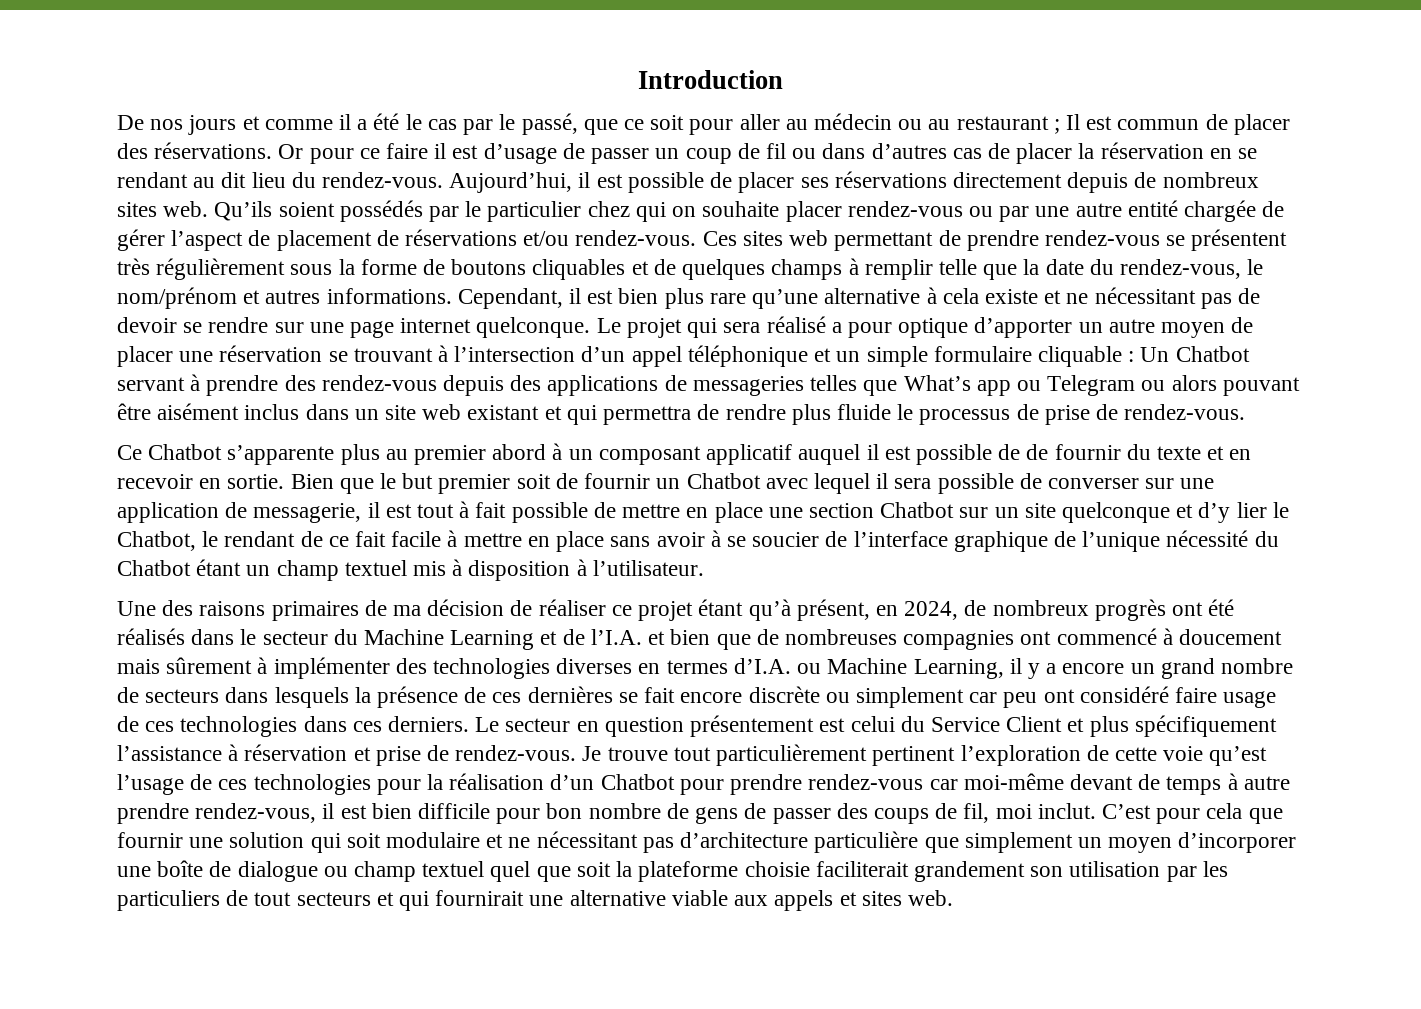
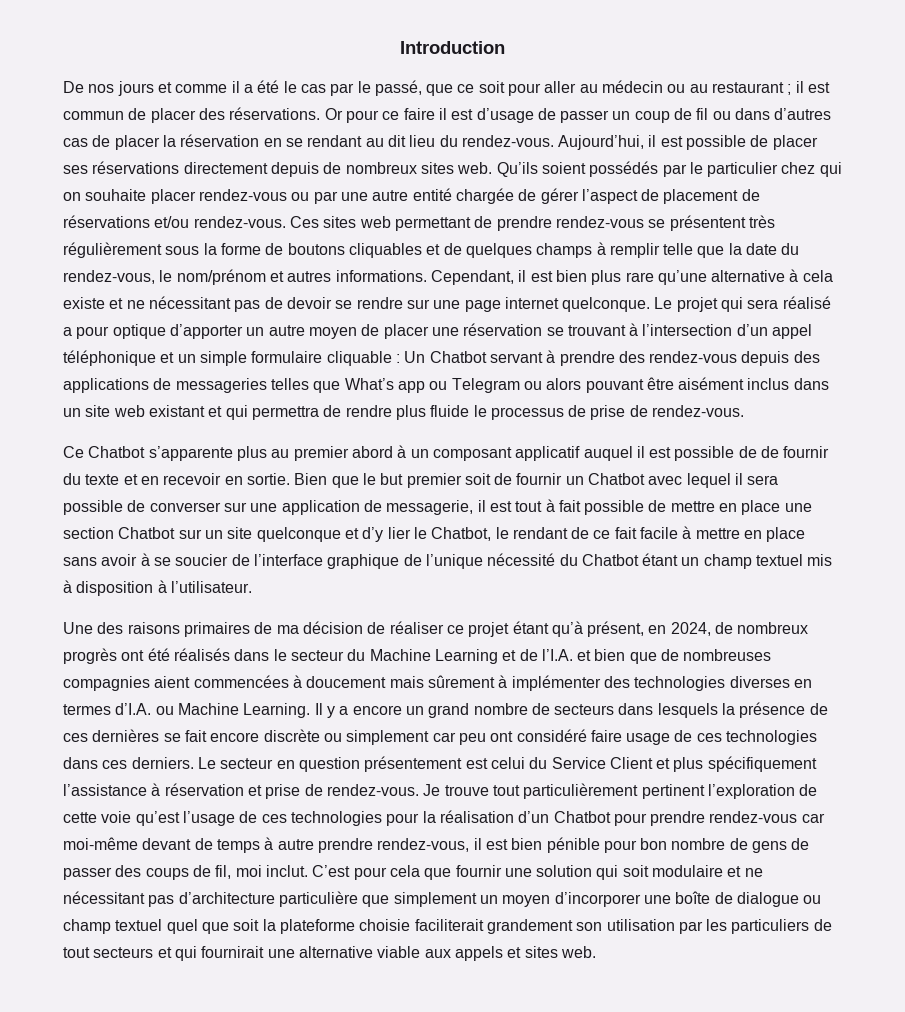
- De nos jours et comme il a été le cas par le passé, que ce soit pour aller au médecin ou au restaurant ; Il est commun de placer des réservations.
+ De nos jours et comme il a été le cas par le passé, que ce soit pour aller au médecin ou au restaurant ; il est commun de placer des réservations.
- Une des raisons primaires de ma décision de réaliser ce projet étant qu’à présent, en 2024, de nombreux progrès ont été réalisés dans le secteur du Machine Learning et de l’I.A. et bien que de nombreuses compagnies ont commencé à doucement mais sûrement à implémenter des technologies diverses en termes d’I.A. ou Machine Learning, il y a encore un grand nombre de secteurs dans lesquels la présence de ces dernières se fait encore discrète ou simplement car peu ont considéré faire usage de ces technologies dans ces derniers.
+ Une des raisons primaires de ma décision de réaliser ce projet étant qu’à présent, en 2024, de nombreux progrès ont été réalisés dans le secteur du Machine Learning et de l’I.A. et bien que de nombreuses compagnies aient commencées à doucement mais sûrement à implémenter des technologies diverses en termes d’I.A. ou Machine Learning. Il y a encore un grand nombre de secteurs dans lesquels la présence de ces dernières se fait encore discrète ou simplement car peu ont considéré faire usage de ces technologies dans ces derniers.
- Je trouve tout particulièrement pertinent l’exploration de cette voie qu’est l’usage de ces technologies pour la réalisation d’un Chatbot pour prendre rendez-vous car moi-même devant de temps à autre prendre rendez-vous, il est bien difficile pour bon nombre de gens de passer des coups de fil, moi inclut.
+ Je trouve tout particulièrement pertinent l’exploration de cette voie qu’est l’usage de ces technologies pour la réalisation d’un Chatbot pour prendre rendez-vous car moi-même devant de temps à autre prendre rendez-vous, il est bien pénible pour bon nombre de gens de passer des coups de fil, moi inclut.

